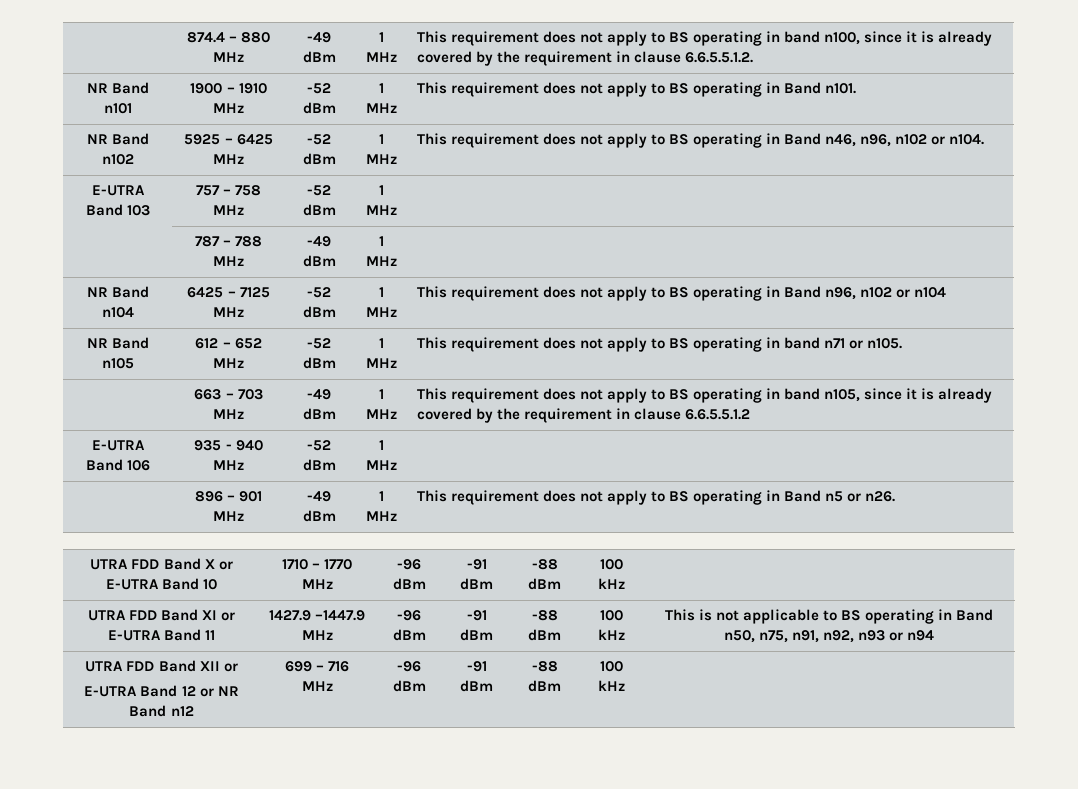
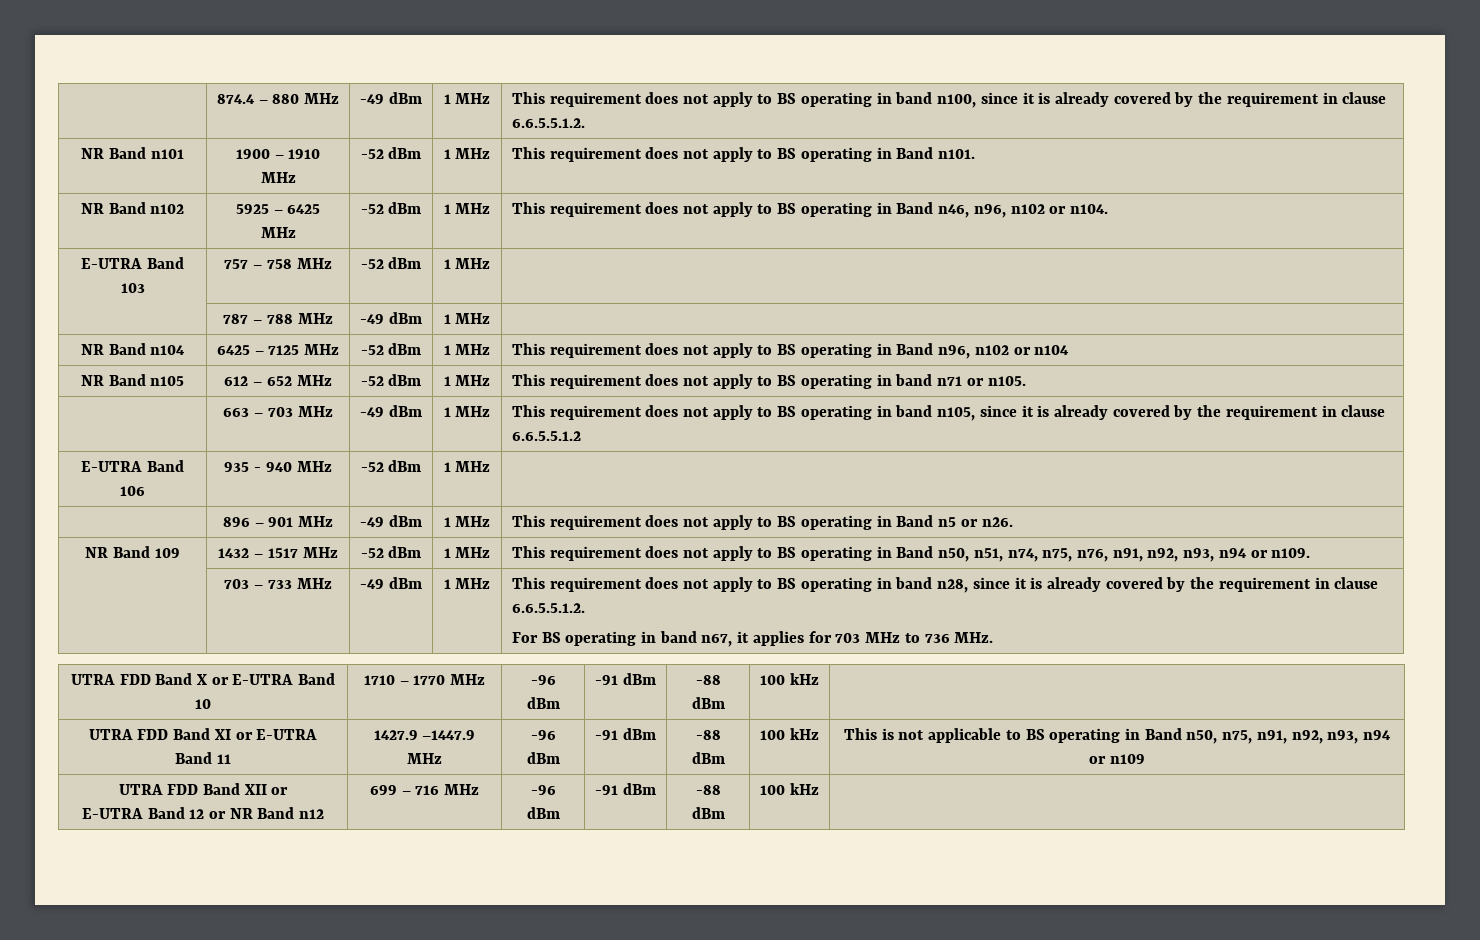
+ NR Band 109 | 1432 – 1517 MHz | -52 dBm | 1 MHz | This requirement does not apply to BS operating in Band n50, n51, n74, n75, n76, n91, n92, n93, n94 or n109.
+ | 703 – 733 MHz | -49 dBm | 1 MHz | This requirement does not apply to BS operating in band n28, since it is already covered by the requirement in clause 6.6.5.5.1.2.
+ For BS operating in band n67, it applies for 703 MHz to 736 MHz.
- UTRA FDD Band XI or E-UTRA Band 11 | 1427.9 –1447.9 MHz | -96 dBm | -91 dBm | -88 dBm | 100 kHz | This is not applicable to BS operating in Band n50, n75, n91, n92, n93 or n94
+ UTRA FDD Band XI or E-UTRA Band 11 | 1427.9 –1447.9 MHz | -96 dBm | -91 dBm | -88 dBm | 100 kHz | This is not applicable to BS operating in Band n50, n75, n91, n92, n93, n94 or n109

